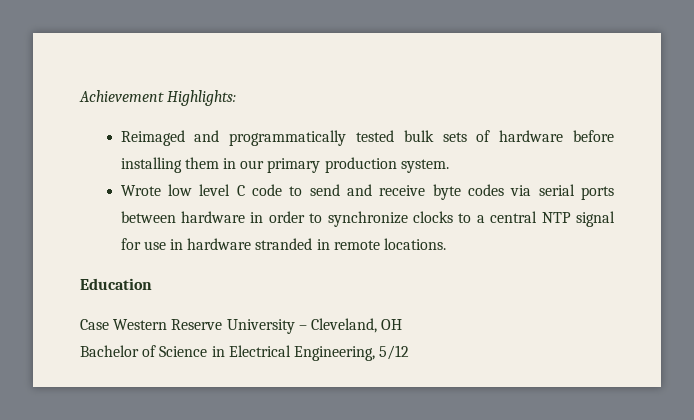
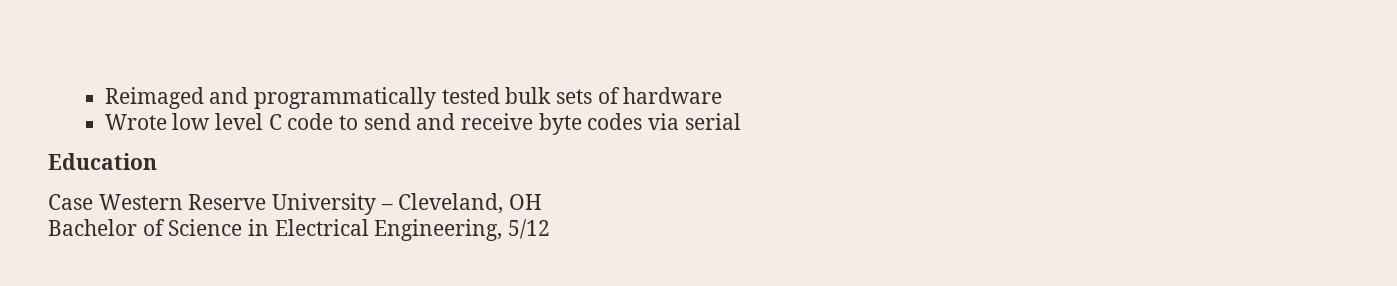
- Achievement Highlights:
- Reimaged and programmatically tested bulk sets of hardware before installing them in our primary production system.
+ Reimaged and programmatically tested bulk sets of hardware
- Wrote low level C code to send and receive byte codes via serial ports between hardware in order to synchronize clocks to a central NTP signal for use in hardware stranded in remote locations.
+ Wrote low level C code to send and receive byte codes via serial

